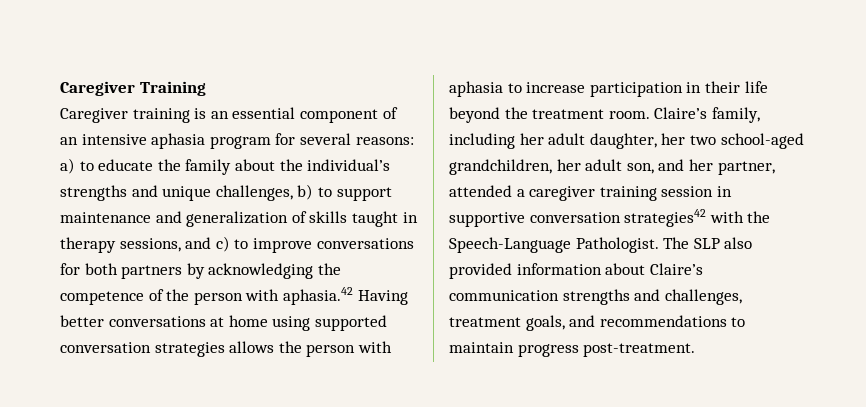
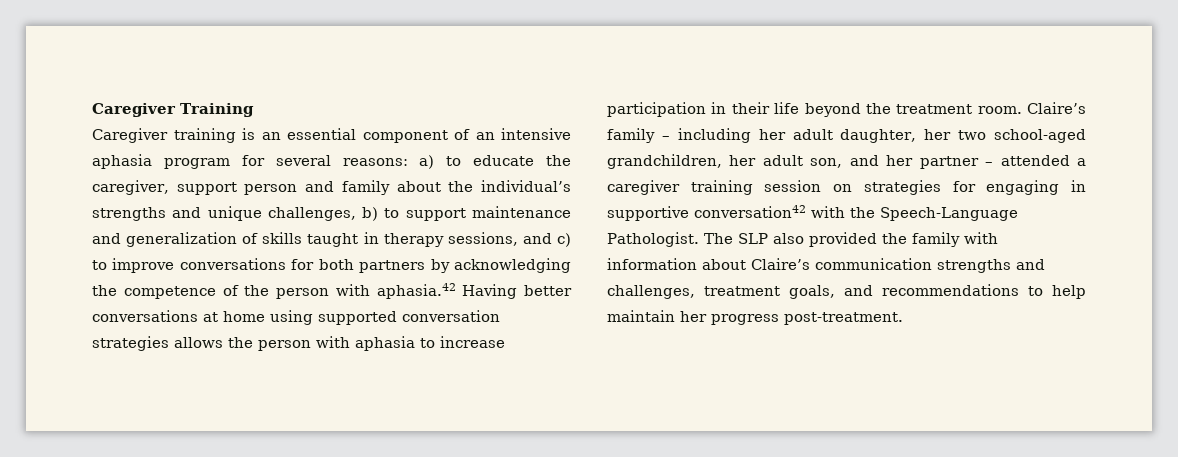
- a) to educate the family about the individual’s strengths and unique challenges, b) to support maintenance and generalization of skills taught in therapy sessions, and c) to improve conversations for both partners by acknowledging the competence of the person with aphasia.42 Having better conversations at home using supported conversation strategies allows the person with aphasia to increase participation in their life beyond the treatment room.
+ a) to educate the caregiver, support person and family about the individual’s strengths and unique challenges, b) to support maintenance and generalization of skills taught in therapy sessions, and c) to improve conversations for both partners by acknowledging the competence of the person with aphasia.42 Having better conversations at home using supported conversation strategies allows the person with aphasia to increase participation in their life beyond the treatment room.
- Claire’s family, including her adult daughter, her two school-aged grandchildren, her adult son, and her partner, attended a caregiver training session in supportive conversation strategies42 with the Speech-Language Pathologist.
+ Claire’s family – including her adult daughter, her two school-aged grandchildren, her adult son, and her partner – attended a caregiver training session on strategies for engaging in supportive conversation42 with the Speech-Language Pathologist.
- The SLP also provided information about Claire’s communication strengths and challenges, treatment goals, and recommendations to maintain progress post-treatment.
+ The SLP also provided the family with information about Claire’s communication strengths and challenges, treatment goals, and recommendations to help maintain her progress post-treatment.

